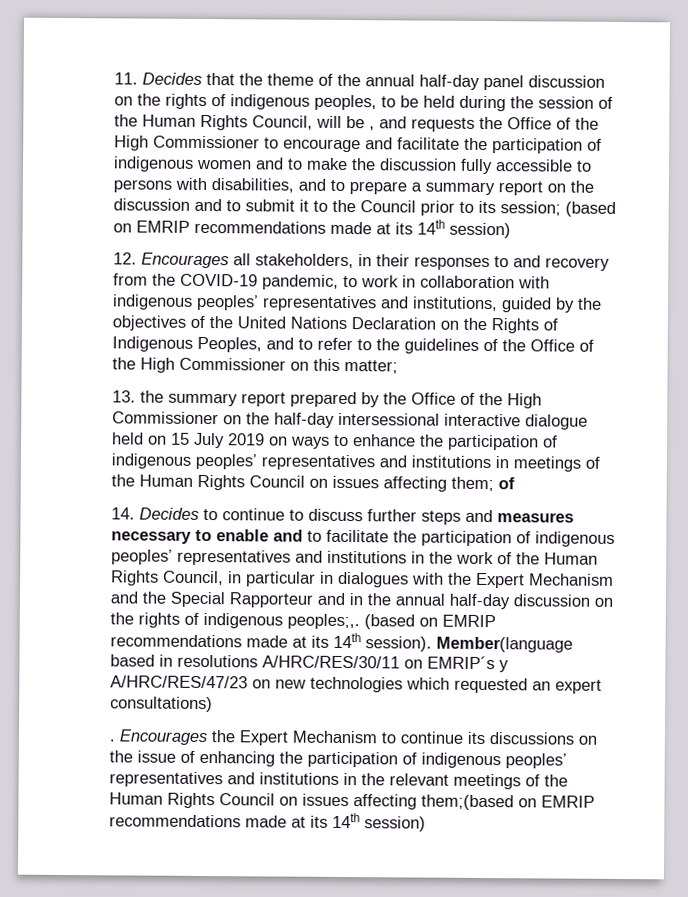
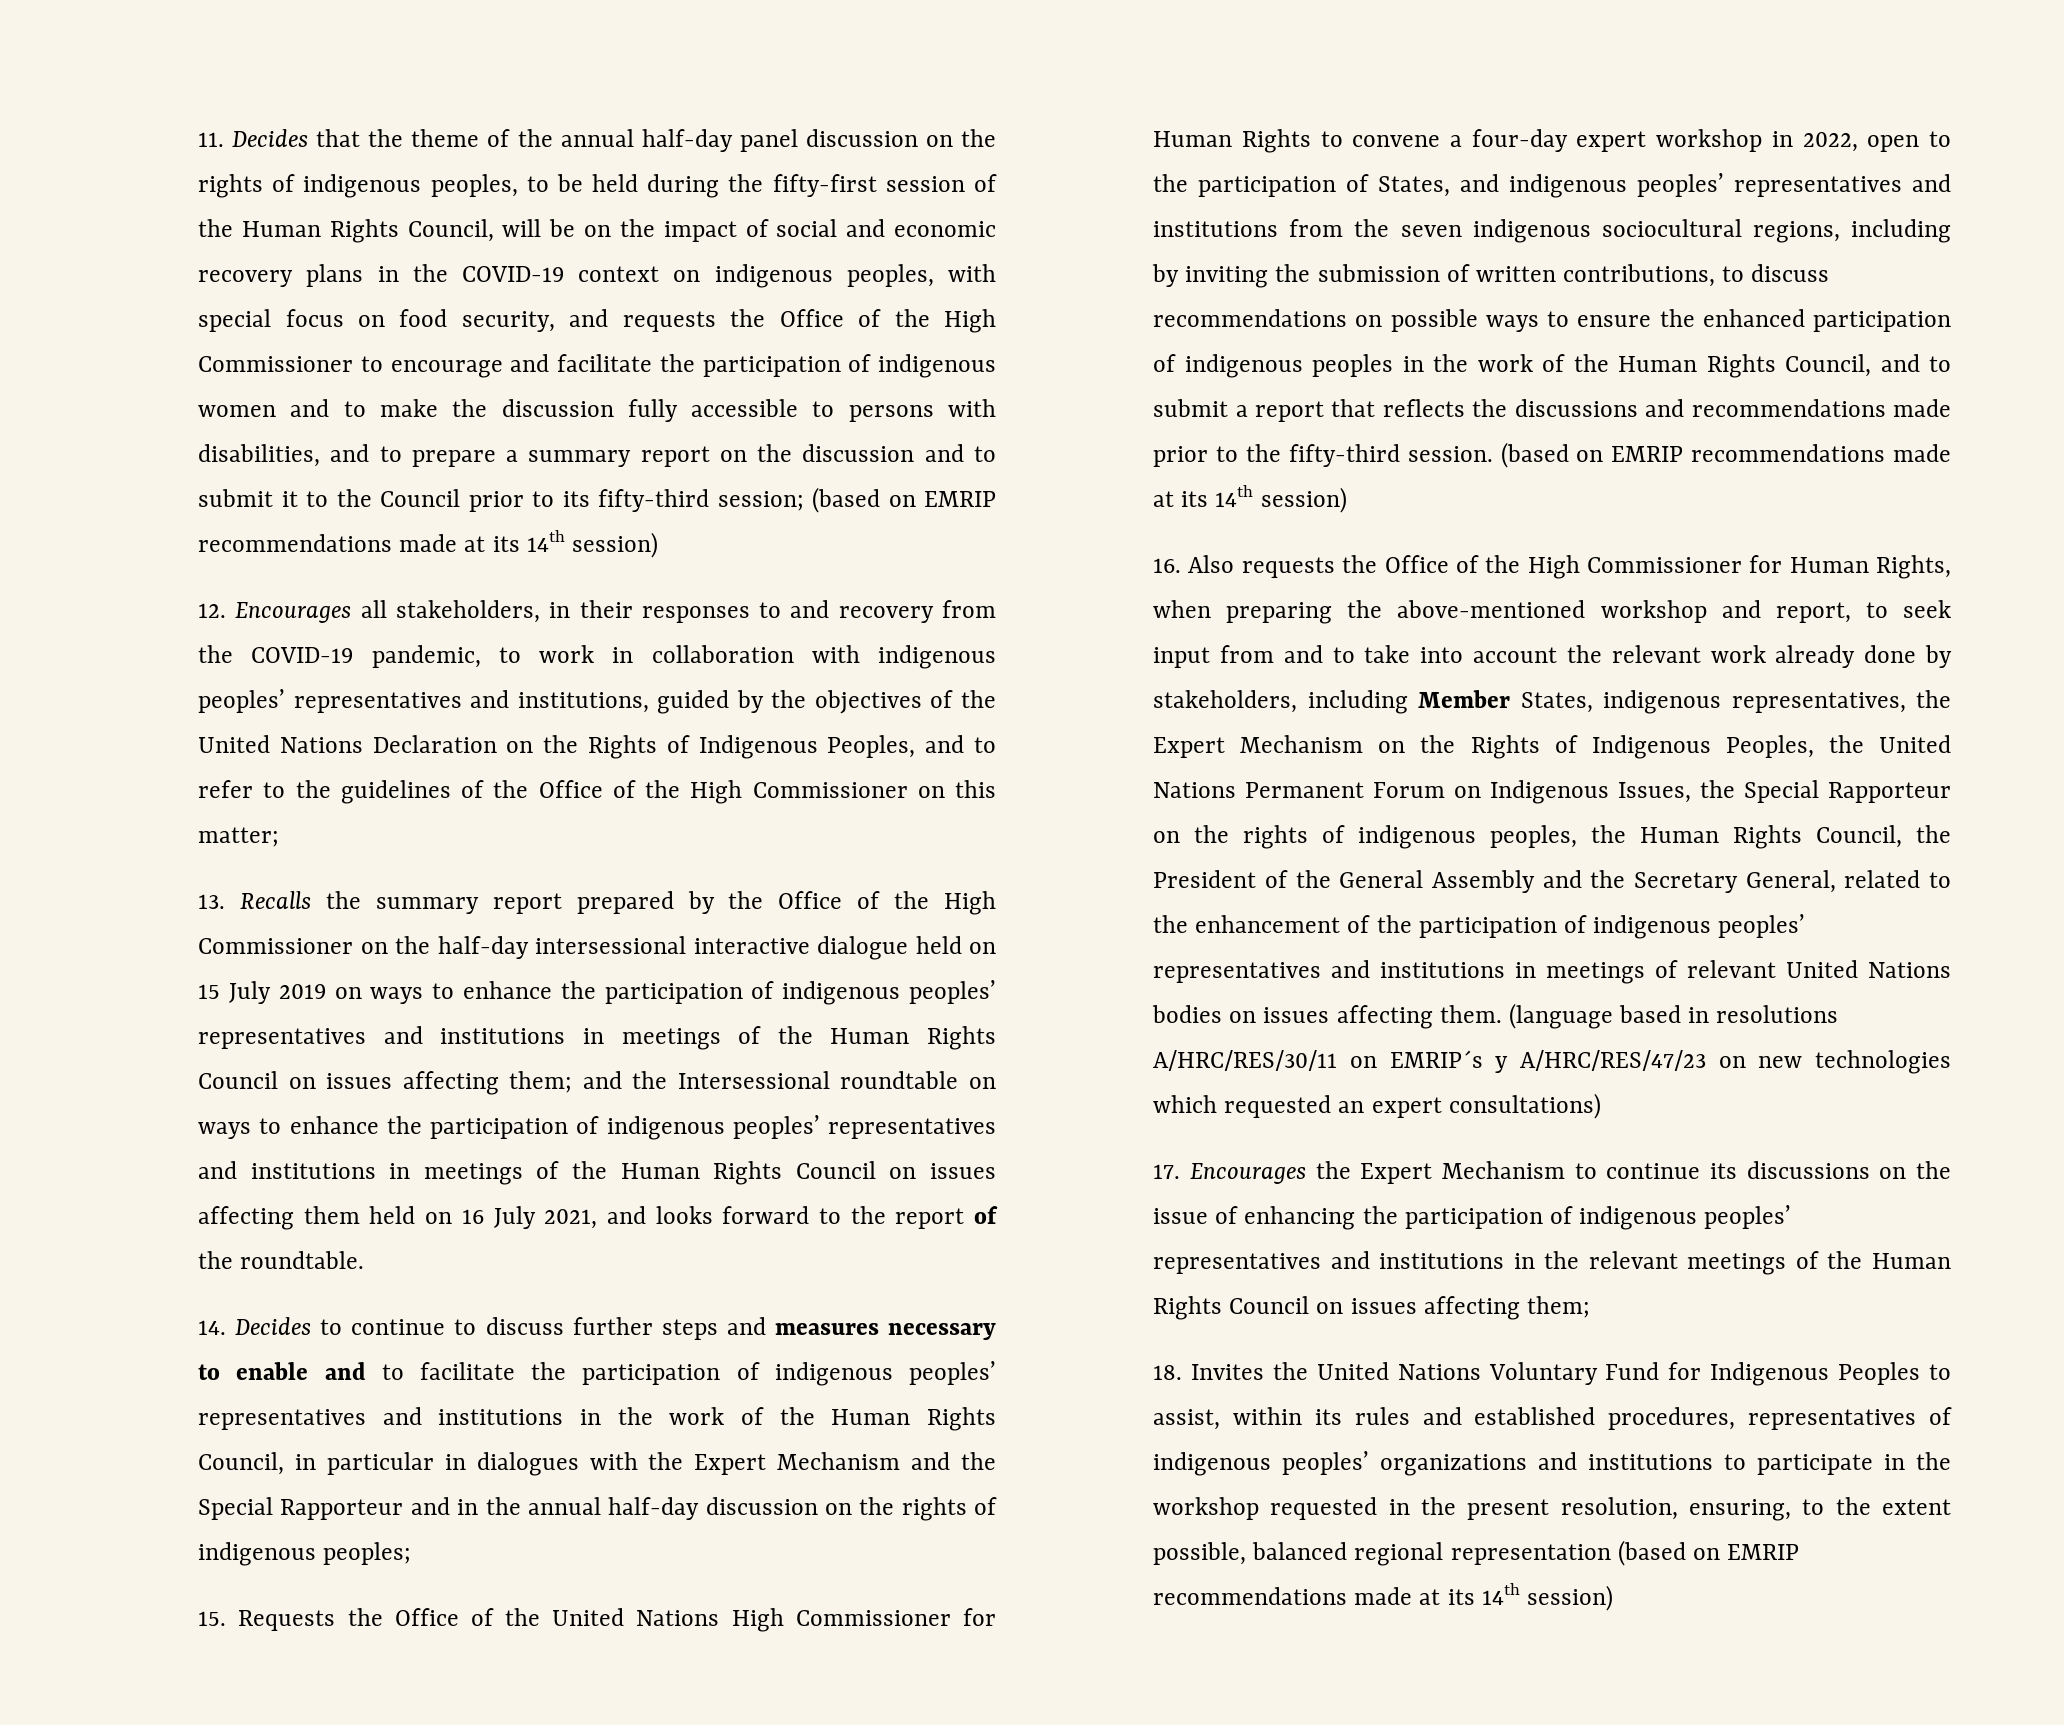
- 11. Decides that the theme of the annual half-day panel discussion on the rights of indigenous peoples, to be held during the session of the Human Rights Council, will be , and requests the Office of the High Commissioner to encourage and facilitate the participation of indigenous women and to make the discussion fully accessible to persons with disabilities, and to prepare a summary report on the discussion and to submit it to the Council prior to its session;
+ 11. Decides that the theme of the annual half-day panel discussion on the rights of indigenous peoples, to be held during the fifty-first session of the Human Rights Council, will be on the impact of social and economic recovery plans in the COVID-19 context on indigenous peoples, with special focus on food security, and requests the Office of the High Commissioner to encourage and facilitate the participation of indigenous women and to make the discussion fully accessible to persons with disabilities, and to prepare a summary report on the discussion and to submit it to the Council prior to its fifty-third session;
- 13. the summary report prepared by the Office of the High Commissioner on the half-day intersessional interactive dialogue held on 15 July 2019 on ways to enhance the participation of indigenous peoples’ representatives and institutions in meetings of the Human Rights Council on issues affecting them; of
+ 13. Recalls the summary report prepared by the Office of the High Commissioner on the half-day intersessional interactive dialogue held on 15 July 2019 on ways to enhance the participation of indigenous peoples’ representatives and institutions in meetings of the Human Rights Council on issues affecting them; and the Intersessional roundtable on ways to enhance the participation of indigenous peoples’ representatives and institutions in meetings of the Human Rights Council on issues affecting them held on 16 July 2021, and looks forward to the report of the roundtable.
- 14. Decides to continue to discuss further steps and measures necessary to enable and to facilitate the participation of indigenous peoples’ representatives and institutions in the work of the Human Rights Council, in particular in dialogues with the Expert Mechanism and the Special Rapporteur and in the annual half-day discussion on the rights of indigenous peoples;,. (based on EMRIP recommendations made at its 14th session). Member(language based in resolutions A/HRC/RES/30/11 on EMRIP´s y A/HRC/RES/47/23 on new technologies which requested an expert consultations)
+ 14. Decides to continue to discuss further steps and measures necessary to enable and to facilitate the participation of indigenous peoples’ representatives and institutions in the work of the Human Rights Council, in particular in dialogues with the Expert Mechanism and the Special Rapporteur and in the annual half-day discussion on the rights of indigenous peoples;
+ 15. Requests the Office of the United Nations High Commissioner for Human Rights to convene a four-day expert workshop in 2022, open to the participation of States, and indigenous peoples’ representatives and institutions from the seven indigenous sociocultural regions, including by inviting the submission of written contributions, to discuss recommendations on possible ways to ensure the enhanced participation of indigenous peoples in the work of the Human Rights Council, and to submit a report that reflects the discussions and recommendations made prior to the fifty-third session. (based on EMRIP recommendations made at its 14th session)
+ 16. Also requests the Office of the High Commissioner for Human Rights, when preparing the above-mentioned workshop and report, to seek input from and to take into account the relevant work already done by stakeholders, including Member States, indigenous representatives, the Expert Mechanism on the Rights of Indigenous Peoples, the United Nations Permanent Forum on Indigenous Issues, the Special Rapporteur on the rights of indigenous peoples, the Human Rights Council, the President of the General Assembly and the Secretary General, related to the enhancement of the participation of indigenous peoples’ representatives and institutions in meetings of relevant United Nations bodies on issues affecting them. (language based in resolutions A/HRC/RES/30/11 on EMRIP´s y A/HRC/RES/47/23 on new technologies which requested an expert consultations)
- . Encourages the Expert Mechanism to continue its discussions on the issue of enhancing the participation of indigenous peoples’ representatives and institutions in the relevant meetings of the Human Rights Council on issues affecting them;(based on EMRIP recommendations made at its 14th session)
+ 17. Encourages the Expert Mechanism to continue its discussions on the issue of enhancing the participation of indigenous peoples’ representatives and institutions in the relevant meetings of the Human Rights Council on issues affecting them;
+ 18. Invites the United Nations Voluntary Fund for Indigenous Peoples to assist, within its rules and established procedures, representatives of indigenous peoples’ organizations and institutions to participate in the workshop requested in the present resolution, ensuring, to the extent possible, balanced regional representation (based on EMRIP recommendations made at its 14th session)

